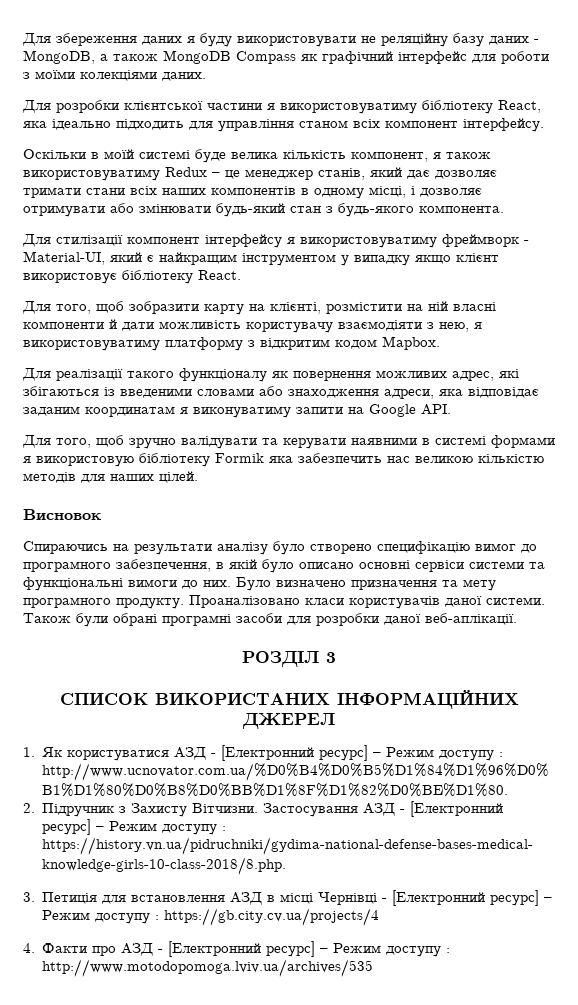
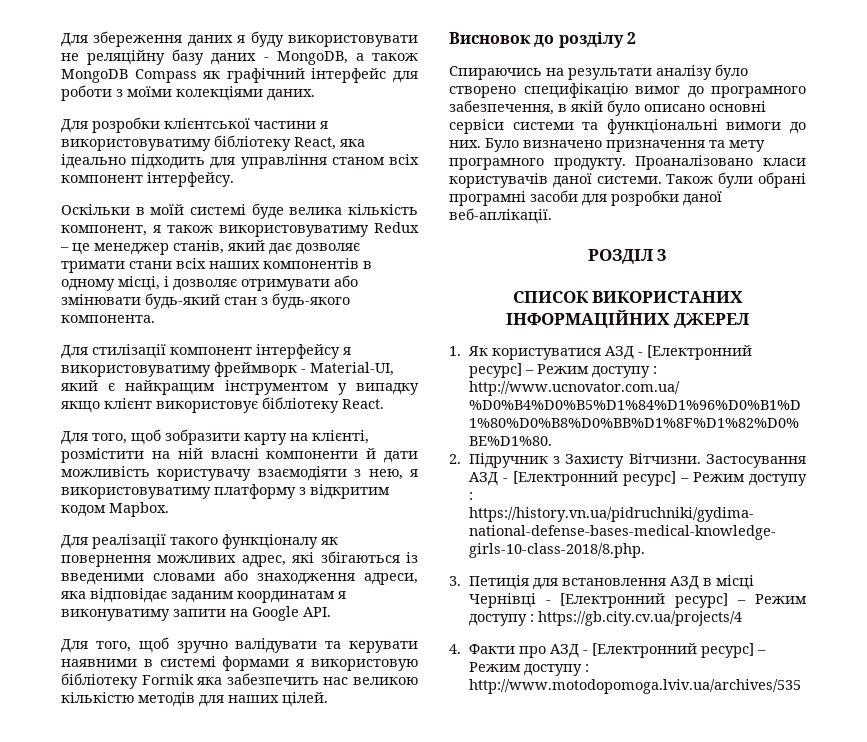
- Висновок
+ Висновок до розділу 2

